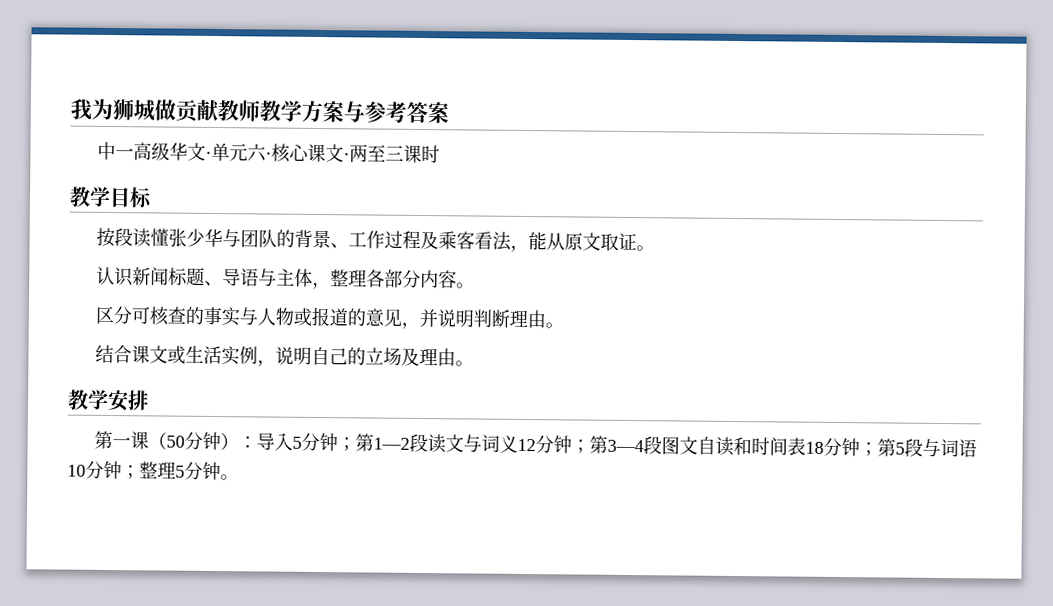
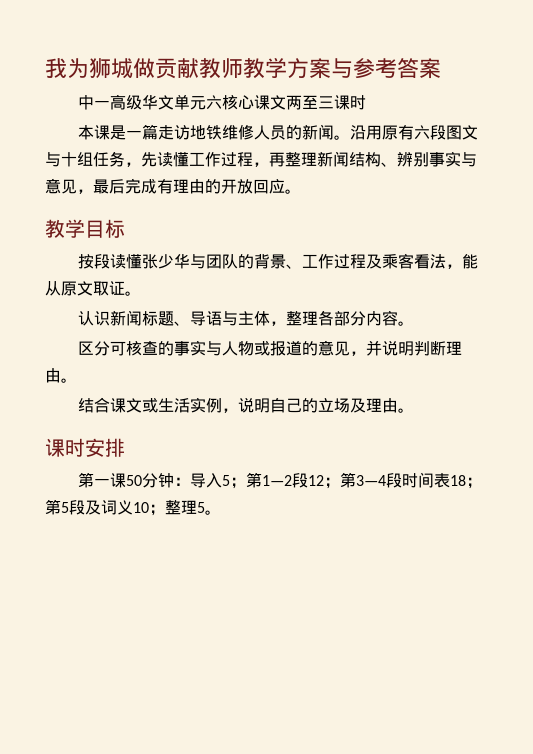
- 中一高级华文·单元六·核心课文·两至三课时
+ 中一高级华文单元六核心课文两至三课时
+ 本课是一篇走访地铁维修人员的新闻。沿用原有六段图文与十组任务，先读懂工作过程，再整理新闻结构、辨别事实与意见，最后完成有理由的开放回应。
- 教学安排
+ 课时安排
- 第一课（50分钟）：导入5分钟；第1—2段读文与词义12分钟；第3—4段图文自读和时间表18分钟；第5段与词语10分钟；整理5分钟。
+ 第一课50分钟：导入5；第1—2段12；第3—4段时间表18；第5段及词义10；整理5。

